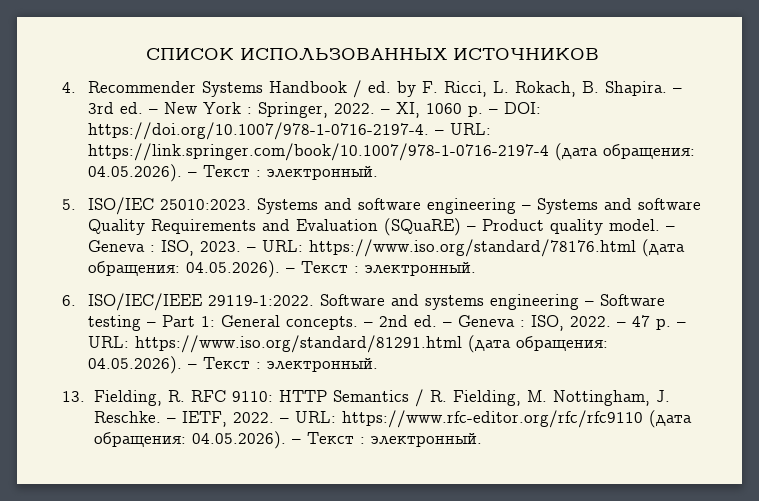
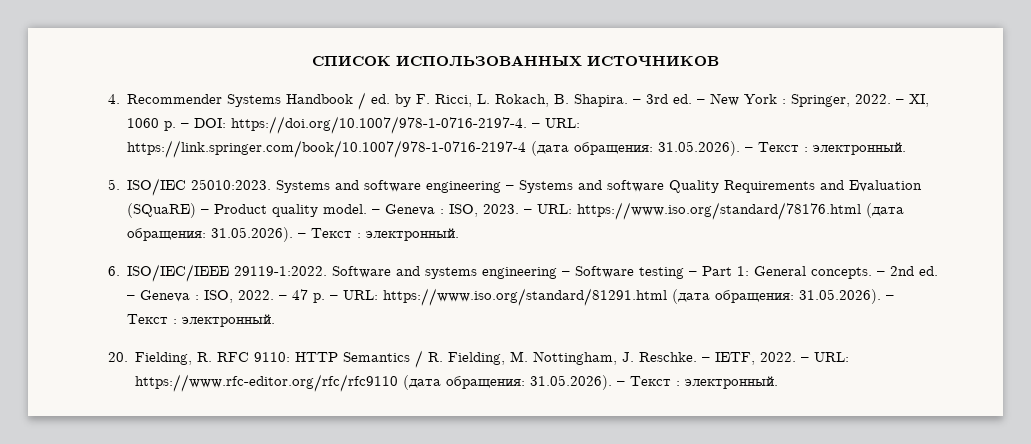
- – XI, 1060 p. – DOI: https://doi.org/10.1007/978-1-0716-2197-4. – URL: https://link.springer.com/book/10.1007/978-1-0716-2197-4 (дата обращения: 04.05.2026). – Текст : электронный.
+ – XI, 1060 p. – DOI: https://doi.org/10.1007/978-1-0716-2197-4. – URL: https://link.springer.com/book/10.1007/978-1-0716-2197-4 (дата обращения: 31.05.2026). – Текст : электронный.
- – URL: https://www.iso.org/standard/78176.html (дата обращения: 04.05.2026). – Текст : электронный.
+ – URL: https://www.iso.org/standard/78176.html (дата обращения: 31.05.2026). – Текст : электронный.
- – 47 p. – URL: https://www.iso.org/standard/81291.html (дата обращения: 04.05.2026). – Текст : электронный.
- 13. Fielding, R. RFC 9110: HTTP Semantics / R. Fielding, M. Nottingham, J. Reschke.
+ – 47 p. – URL: https://www.iso.org/standard/81291.html (дата обращения: 31.05.2026). – Текст : электронный.
+ 20. Fielding, R. RFC 9110: HTTP Semantics / R. Fielding, M. Nottingham, J. Reschke.
- – URL: https://www.rfc-editor.org/rfc/rfc9110 (дата обращения: 04.05.2026). – Текст : электронный.
+ – URL: https://www.rfc-editor.org/rfc/rfc9110 (дата обращения: 31.05.2026). – Текст : электронный.

